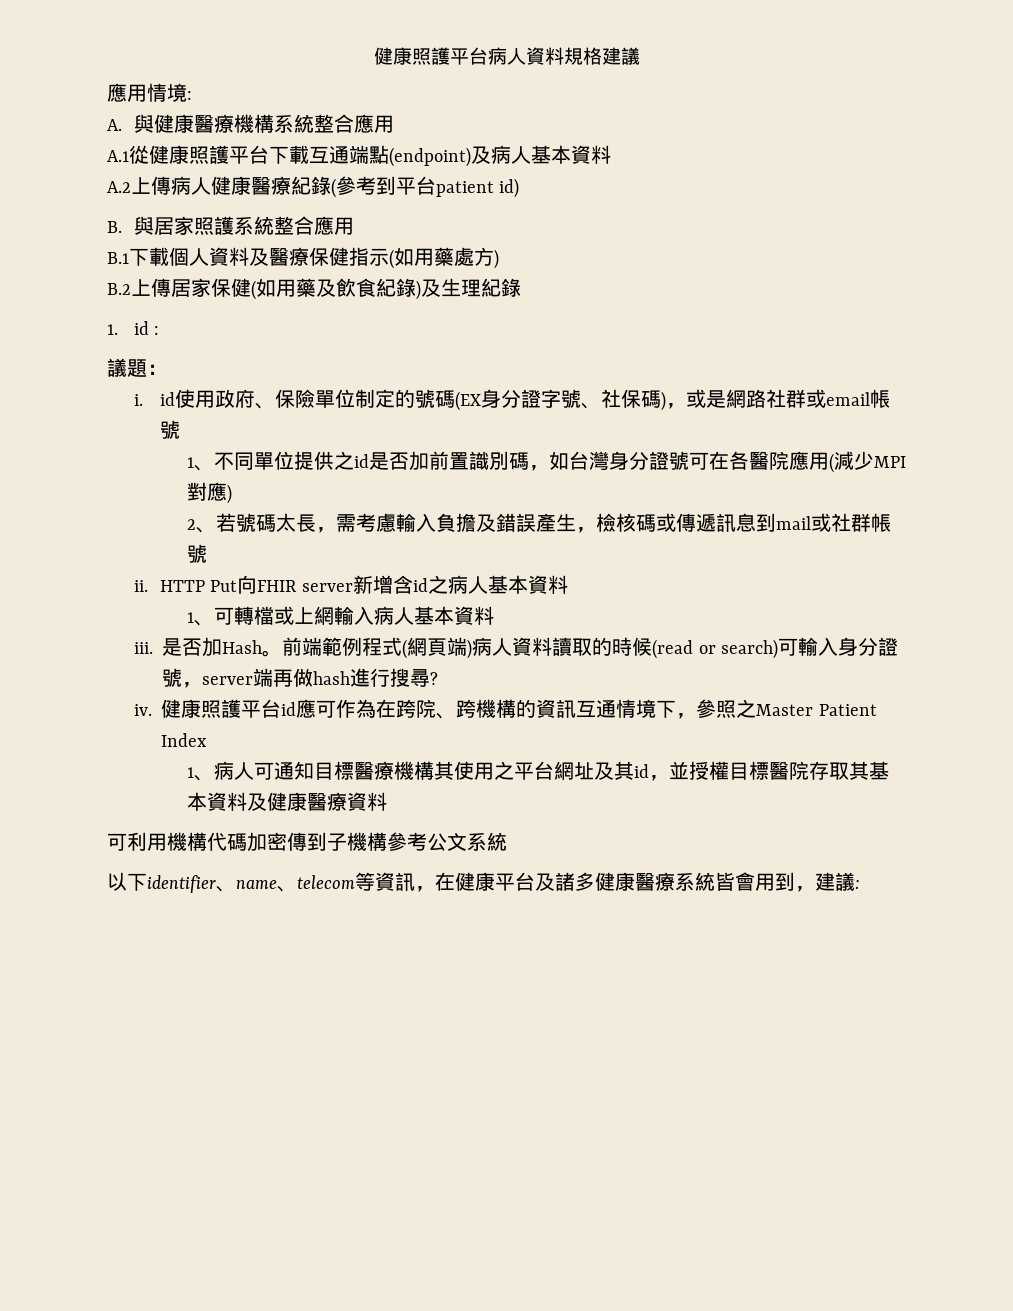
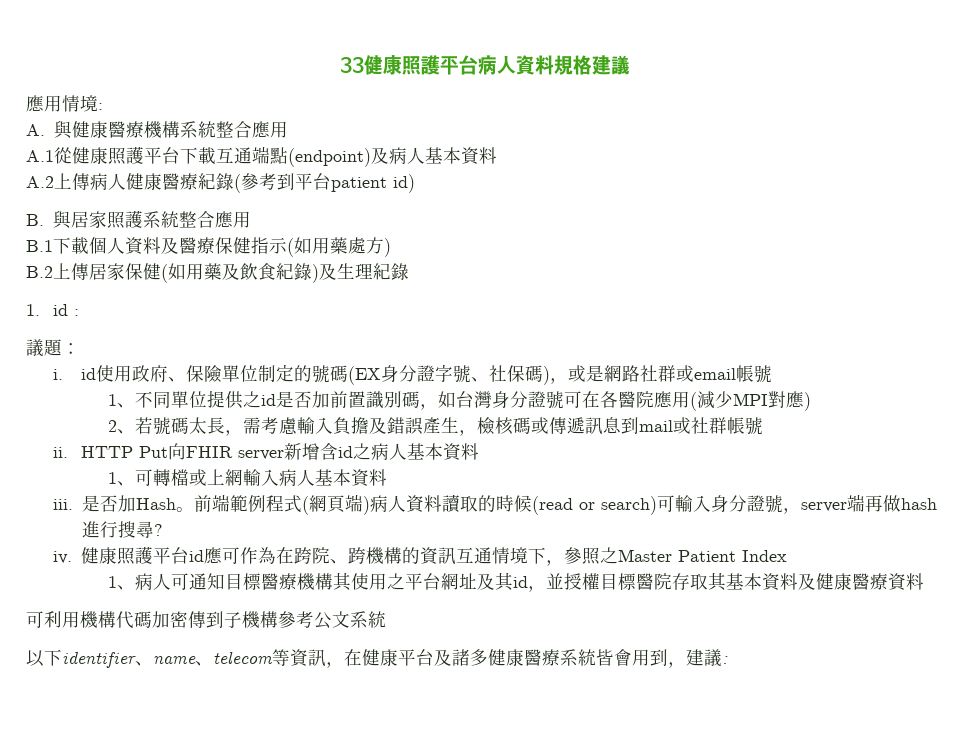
- 健康照護平台病人資料規格建議
+ 33健康照護平台病人資料規格建議

